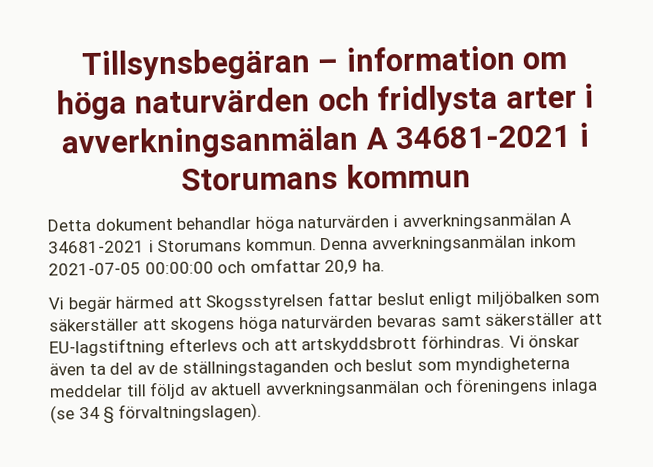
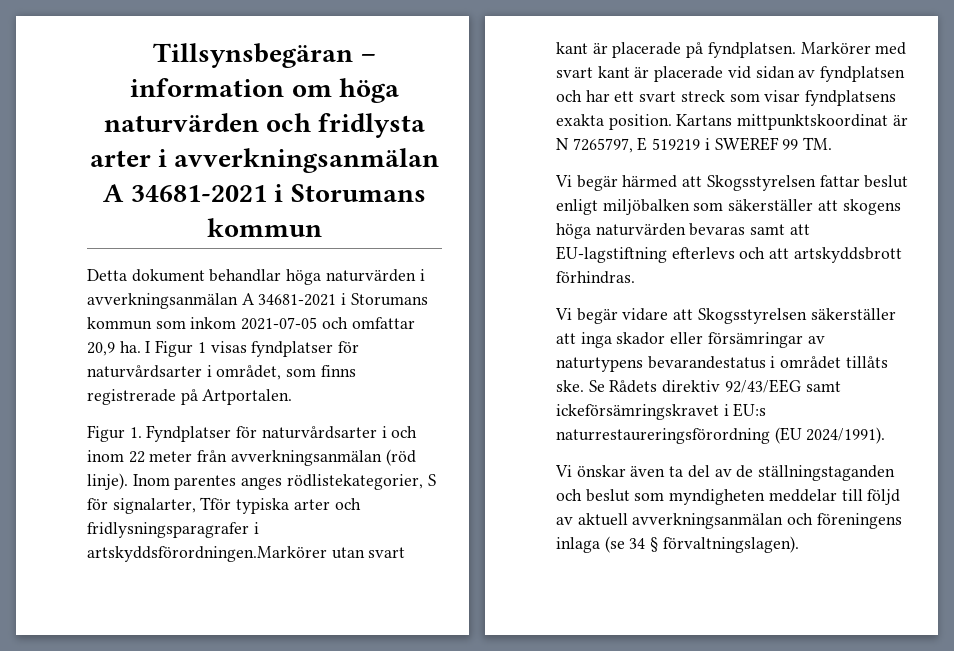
- Detta dokument behandlar höga naturvärden i avverkningsanmälan A 34681-2021 i Storumans kommun. Denna avverkningsanmälan inkom 2021-07-05 00:00:00 och omfattar 20,9 ha.
+ Detta dokument behandlar höga naturvärden i avverkningsanmälan A 34681-2021 i Storumans kommun som inkom 2021-07-05 och omfattar 20,9 ha. I Figur 1 visas fyndplatser för naturvårdsarter i området, som finns registrerade på Artportalen.
+ Figur 1. Fyndplatser för naturvårdsarter i och inom 22 meter från avverkningsanmälan (röd linje). Inom parentes anges rödlistekategorier, S för signalarter, Tför typiska arter och fridlysningsparagrafer i artskyddsförordningen.Markörer utan svart kant är placerade på fyndplatsen. Markörer med svart kant är placerade vid sidan av fyndplatsen och har ett svart streck som visar fyndplatsens exakta position. Kartans mittpunktskoordinat är N 7265797, E 519219 i SWEREF 99 TM.
- Vi begär härmed att Skogsstyrelsen fattar beslut enligt miljöbalken som säkerställer att skogens höga naturvärden bevaras samt säkerställer att EU-lagstiftning efterlevs och att artskyddsbrott förhindras. Vi önskar även ta del av de ställningstaganden och beslut som myndigheterna meddelar till följd av aktuell avverkningsanmälan och föreningens inlaga (se 34 § förvaltningslagen).
+ Vi begär härmed att Skogsstyrelsen fattar beslut enligt miljöbalken som säkerställer att skogens höga naturvärden bevaras samt att EU-lagstiftning efterlevs och att artskyddsbrott förhindras.
+ Vi begär vidare att Skogsstyrelsen säkerställer att inga skador eller försämringar av naturtypens bevarandestatus i området tillåts ske. Se Rådets direktiv 92/43/EEG samt ickeförsämringskravet i EU:s naturrestaureringsförordning (EU 2024/1991).
+ Vi önskar även ta del av de ställningstaganden och beslut som myndigheten meddelar till följd av aktuell avverkningsanmälan och föreningens inlaga (se 34 § förvaltningslagen).

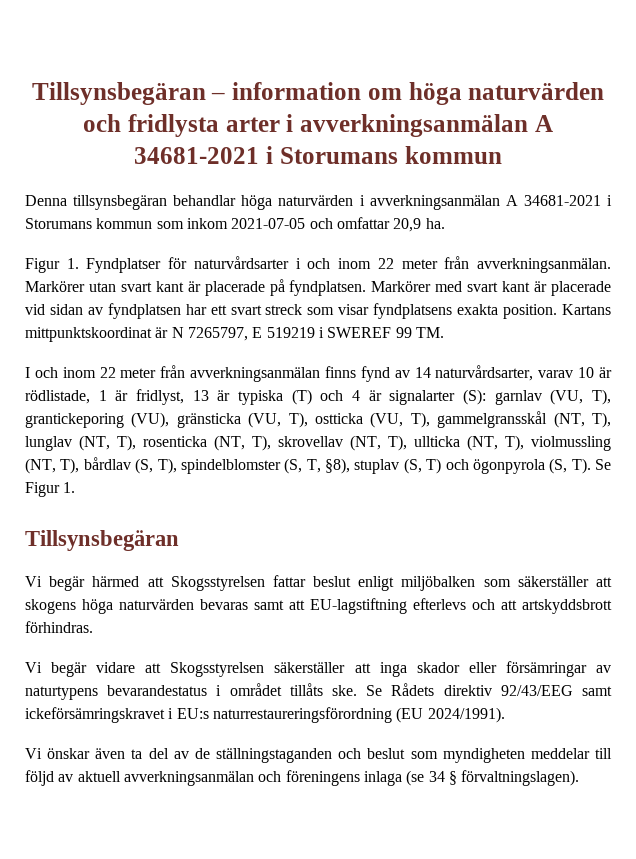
- Detta dokument behandlar höga naturvärden i avverkningsanmälan A 34681-2021 i Storumans kommun som inkom 2021-07-05 och omfattar 20,9 ha. I Figur 1 visas fyndplatser för naturvårdsarter i området, som finns registrerade på Artportalen.
+ Denna tillsynsbegäran behandlar höga naturvärden i avverkningsanmälan A 34681-2021 i Storumans kommun som inkom 2021-07-05 och omfattar 20,9 ha.
- Figur 1. Fyndplatser för naturvårdsarter i och inom 22 meter från avverkningsanmälan (röd linje). Inom parentes anges rödlistekategorier, S för signalarter, Tför typiska arter och fridlysningsparagrafer i artskyddsförordningen.Markörer utan svart kant är placerade på fyndplatsen.
+ Figur 1. Fyndplatser för naturvårdsarter i och inom 22 meter från avverkningsanmälan. Markörer utan svart kant är placerade på fyndplatsen.
- Markörer med svart kant är placerade vid sidan av fyndplatsen och har ett svart streck som visar fyndplatsens exakta position.
+ Markörer med svart kant är placerade vid sidan av fyndplatsen har ett svart streck som visar fyndplatsens exakta position.
+ I och inom 22 meter från avverkningsanmälan finns fynd av 14 naturvårdsarter, varav 10 är rödlistade, 1 är fridlyst, 13 är typiska (T) och 4 är signalarter (S): garnlav (VU, T), grantickeporing (VU), gränsticka (VU, T), ostticka (VU, T), gammelgransskål (NT, T), lunglav (NT, T), rosenticka (NT, T), skrovellav (NT, T), ullticka (NT, T), violmussling (NT, T), bårdlav (S, T), spindelblomster (S, T, §8), stuplav (S, T) och ögonpyrola (S, T). Se Figur 1.
+ Tillsynsbegäran

